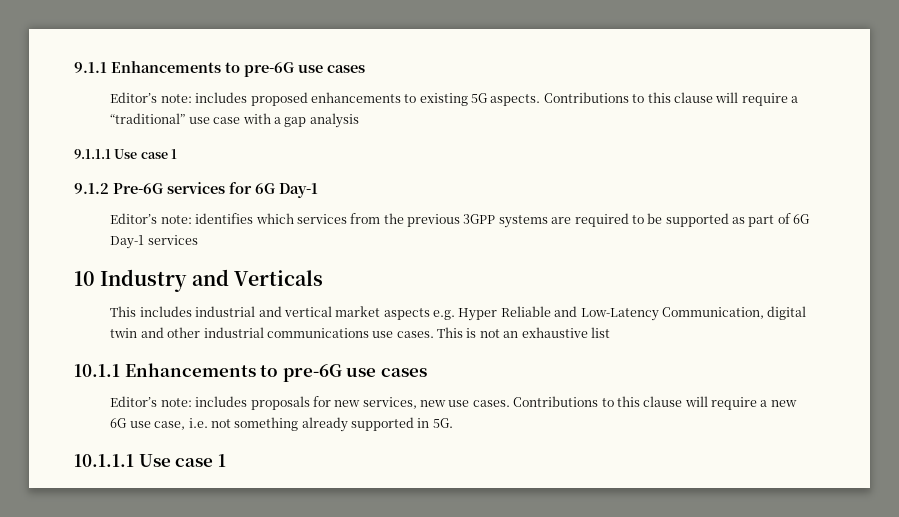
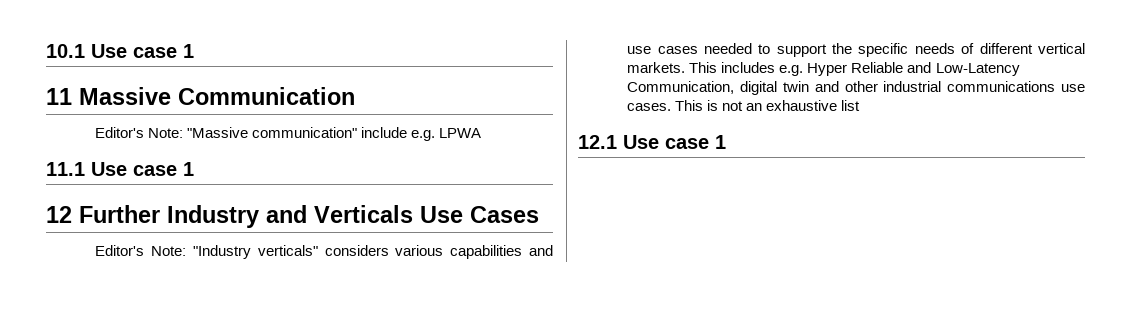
- 9.1.1 Enhancements to pre-6G use cases
- Editor’s note: includes proposed enhancements to existing 5G aspects. Contributions to this clause will require a “traditional” use case with a gap analysis
- 9.1.1.1 Use case 1
- 9.1.2 Pre-6G services for 6G Day-1
- Editor’s note: identifies which services from the previous 3GPP systems are required to be supported as part of 6G Day-1 services
- 10 Industry and Verticals
- This includes industrial and vertical market aspects e.g. Hyper Reliable and Low-Latency Communication, digital twin and other industrial communications use cases.
+ 10.1 Use case 1
+ 11 Massive Communication
+ Editor's Note: "Massive communication" include e.g. LPWA
+ 11.1 Use case 1
+ 12 Further Industry and Verticals Use Cases
+ Editor's Note: "Industry verticals" considers various capabilities and use cases needed to support the specific needs of different vertical markets. This includes e.g. Hyper Reliable and Low-Latency Communication, digital twin and other industrial communications use cases.
- 10.1.1 Enhancements to pre-6G use cases
- Editor’s note: includes proposals for new services, new use cases. Contributions to this clause will require a new 6G use case, i.e. not something already supported in 5G.
- 10.1.1.1 Use case 1
+ 12.1 Use case 1

